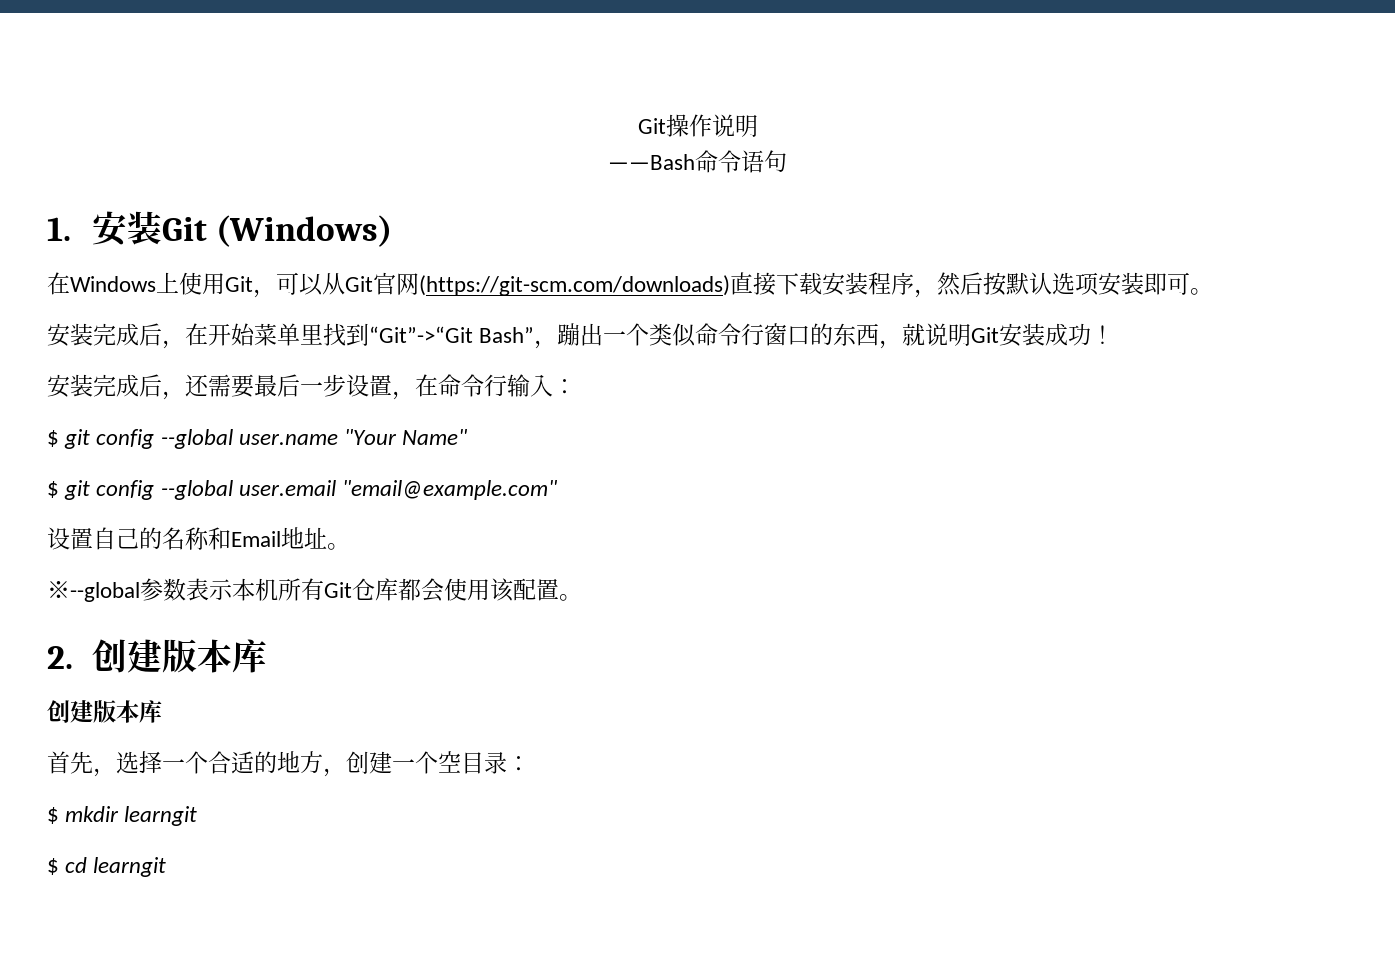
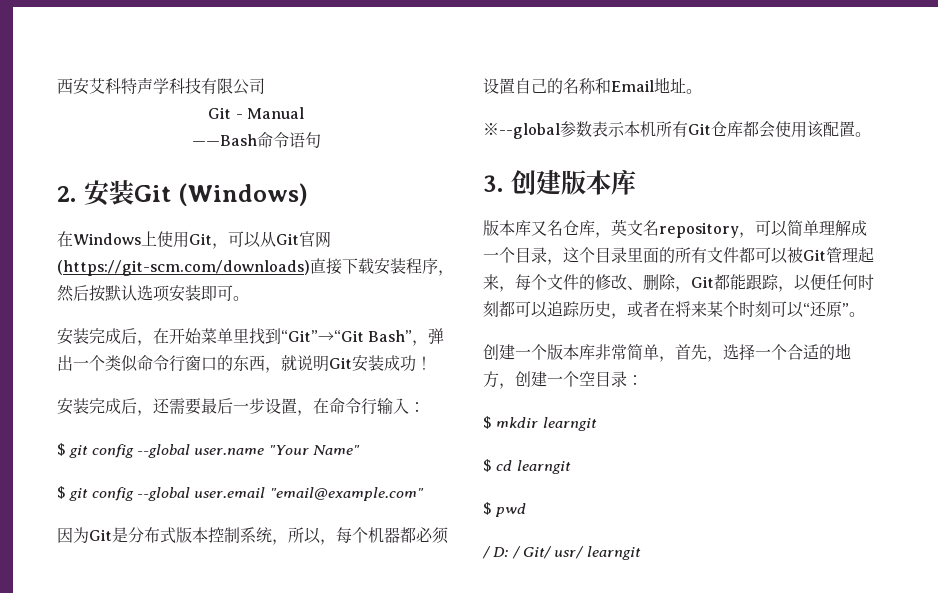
- Git操作说明
+ 西安艾科特声学科技有限公司
+ Git - Manual
- 1.安装Git (Windows)
+ 2.安装Git (Windows)
- 安装完成后，在开始菜单里找到“Git”->“Git Bash”，蹦出一个类似命令行窗口的东西，就说明Git安装成功！
+ 安装完成后，在开始菜单里找到“Git”→“Git Bash”，弹出一个类似命令行窗口的东西，就说明Git安装成功！
- 设置自己的名称和Email地址。
+ 因为Git是分布式版本控制系统，所以，每个机器都必须设置自己的名称和Email地址。
- 2.创建版本库
- 创建版本库
- 首先，选择一个合适的地方，创建一个空目录：
+ 3.创建版本库
+ 版本库又名仓库，英文名repository，可以简单理解成一个目录，这个目录里面的所有文件都可以被Git管理起来，每个文件的修改、删除，Git都能跟踪，以便任何时刻都可以追踪历史，或者在将来某个时刻可以“还原”。
+ 创建一个版本库非常简单，首先，选择一个合适的地方，创建一个空目录：
+ $ pwd
+ / D: / Git/ usr/ learngit

